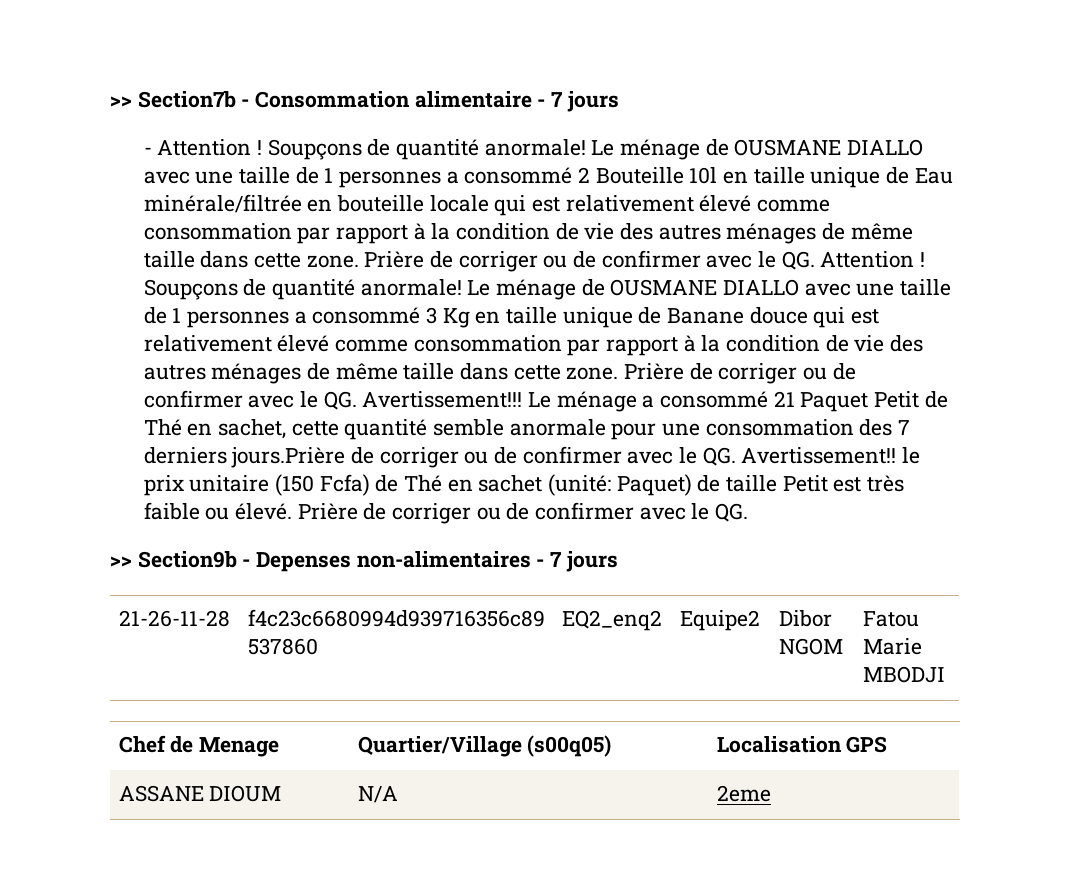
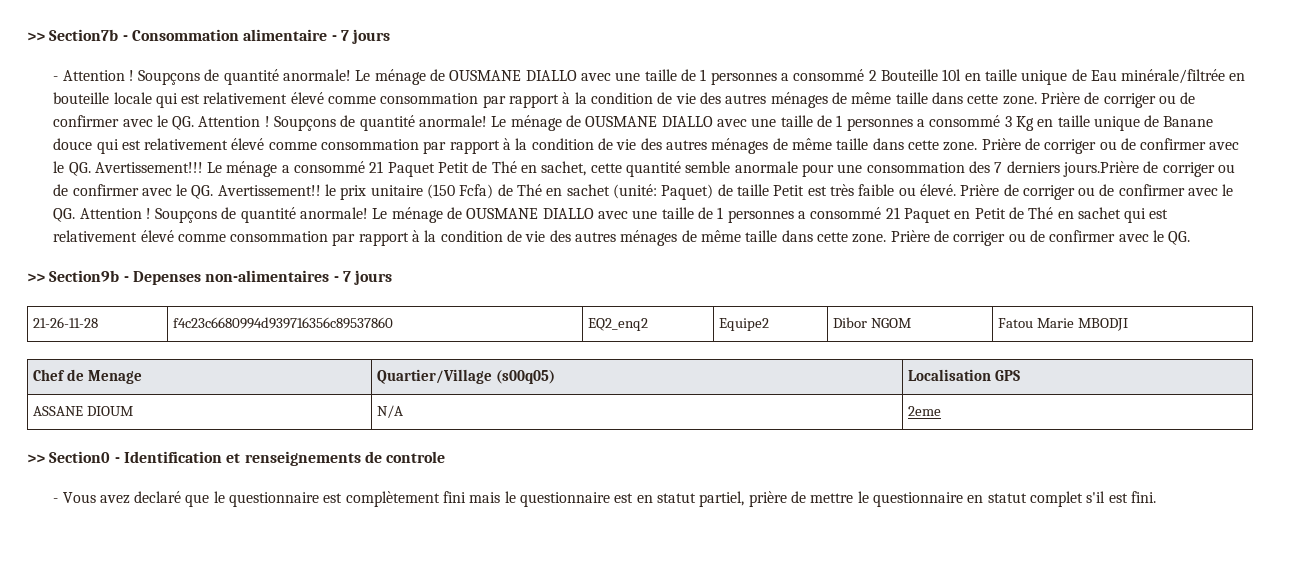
- Le ménage a consommé 21 Paquet Petit de Thé en sachet, cette quantité semble anormale pour une consommation des 7 derniers jours.Prière de corriger ou de confirmer avec le QG. Avertissement!! le prix unitaire (150 Fcfa) de Thé en sachet (unité: Paquet) de taille Petit est très faible ou élevé. Prière de corriger ou de confirmer avec le QG.
+ Le ménage a consommé 21 Paquet Petit de Thé en sachet, cette quantité semble anormale pour une consommation des 7 derniers jours.Prière de corriger ou de confirmer avec le QG. Avertissement!! le prix unitaire (150 Fcfa) de Thé en sachet (unité: Paquet) de taille Petit est très faible ou élevé. Prière de corriger ou de confirmer avec le QG. Attention ! Soupçons de quantité anormale! Le ménage de OUSMANE DIALLO avec une taille de 1 personnes a consommé 21 Paquet en Petit de Thé en sachet qui est relativement élevé comme consommation par rapport à la condition de vie des autres ménages de même taille dans cette zone. Prière de corriger ou de confirmer avec le QG.
+ >> Section0 - Identification et renseignements de controle
+ - Vous avez declaré que le questionnaire est complètement fini mais le questionnaire est en statut partiel, prière de mettre le questionnaire en statut complet s'il est fini.

